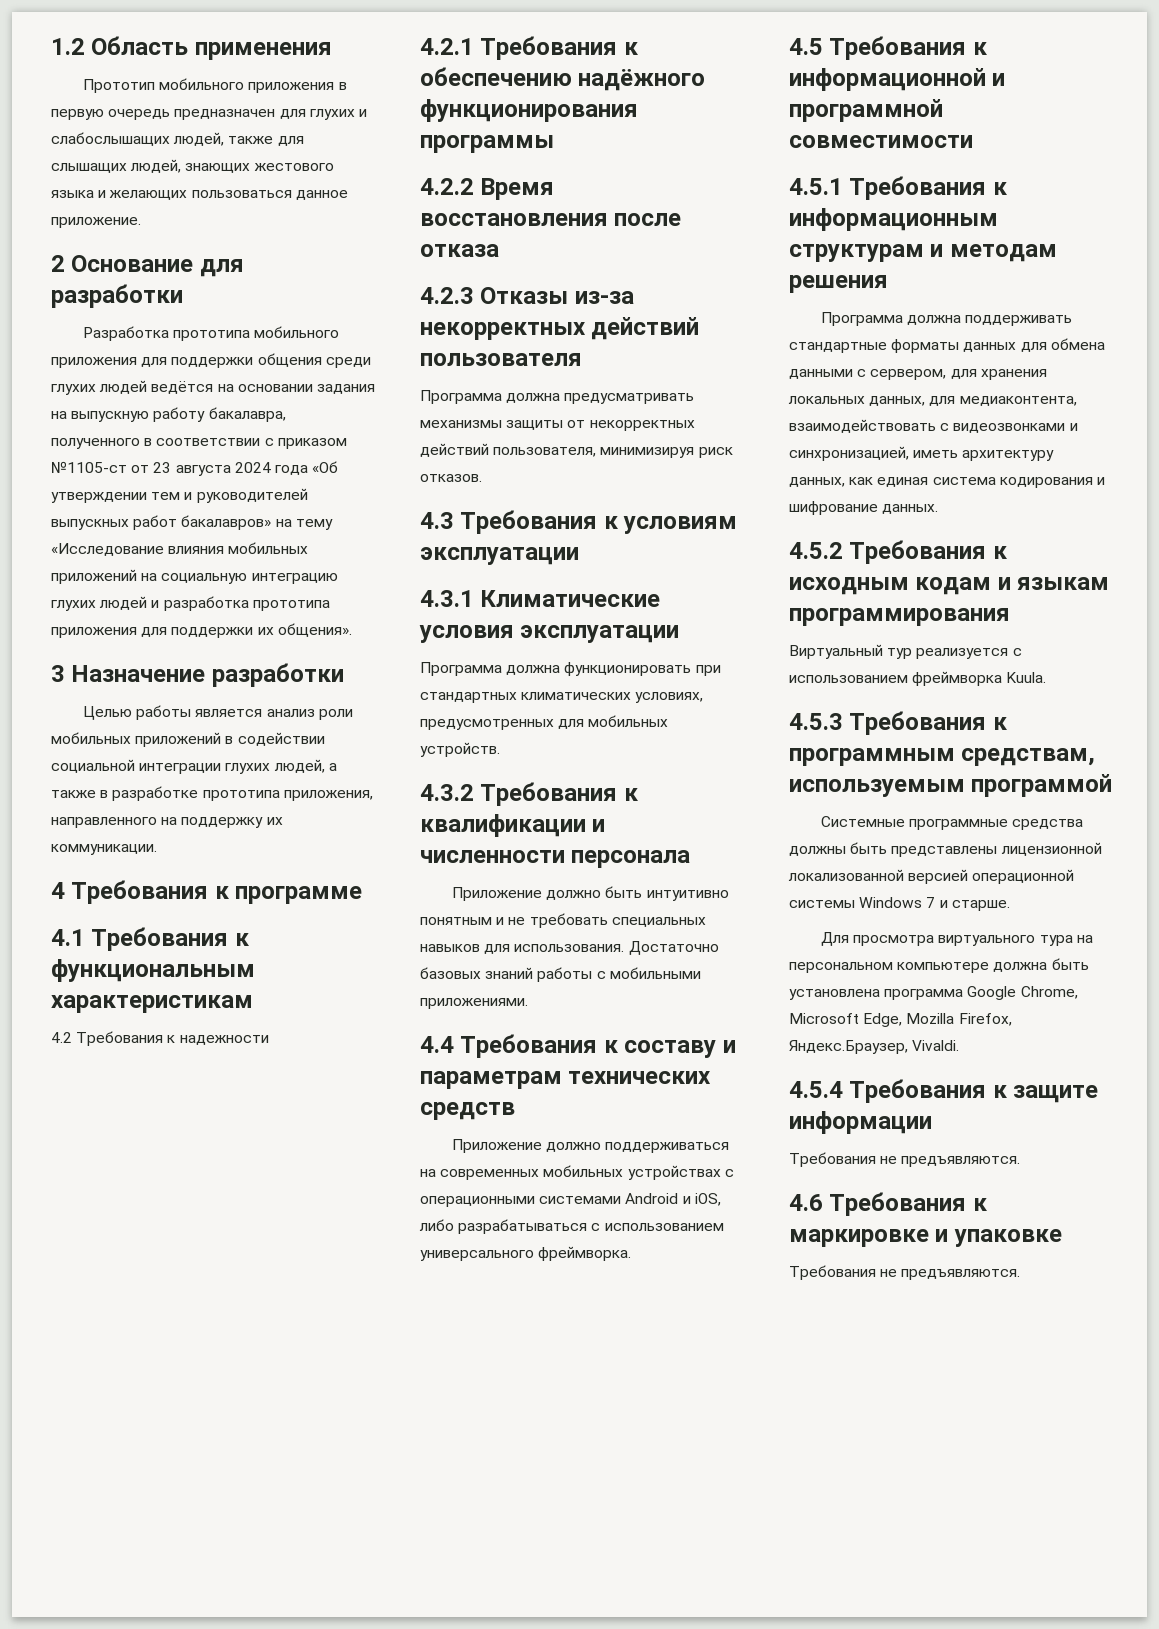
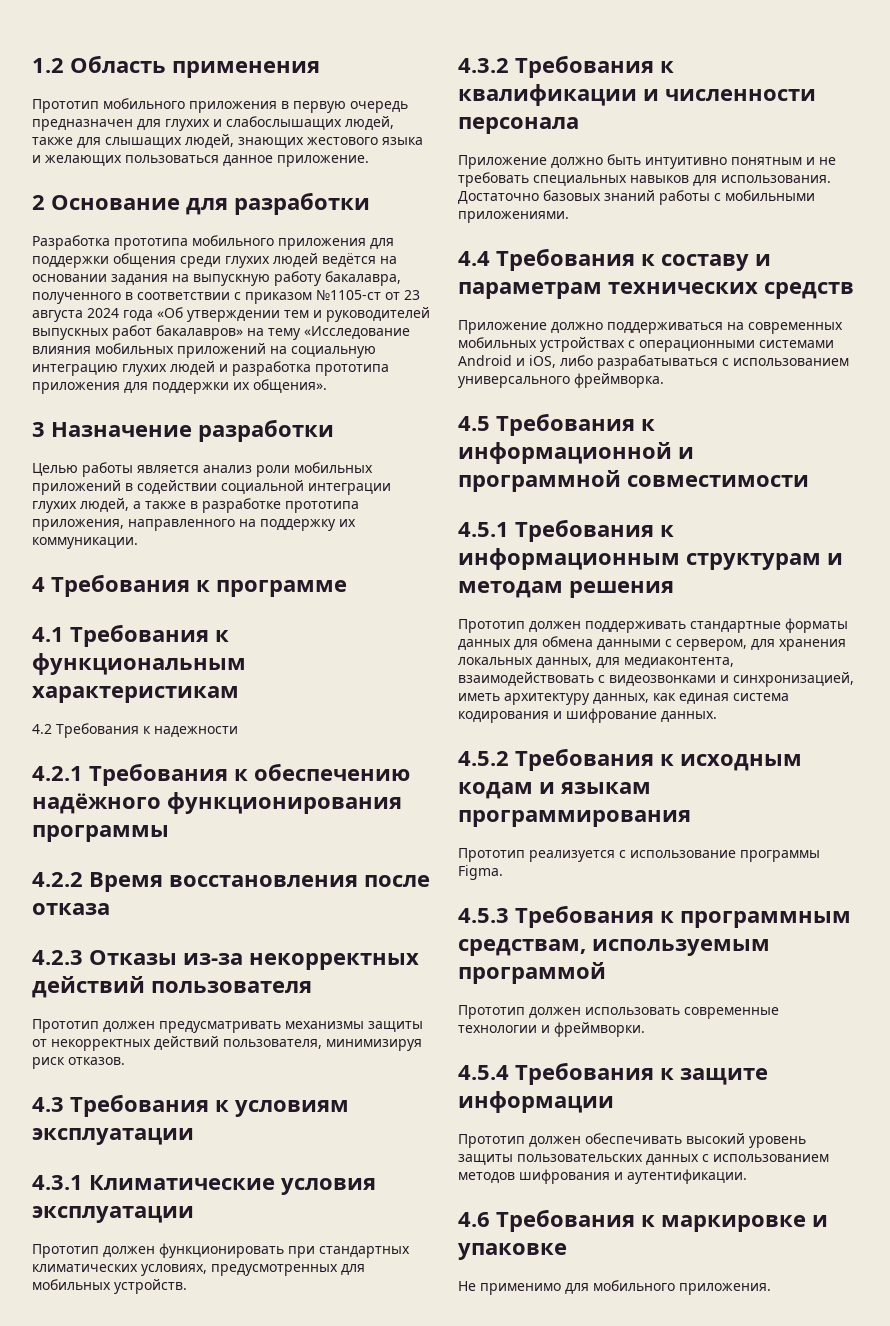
- Программа должна предусматривать механизмы защиты от некорректных действий пользователя, минимизируя риск отказов.
+ Прототип должен предусматривать механизмы защиты от некорректных действий пользователя, минимизируя риск отказов.
- Программа должна функционировать при стандартных климатических условиях, предусмотренных для мобильных устройств.
+ Прототип должен функционировать при стандартных климатических условиях, предусмотренных для мобильных устройств.
- Программа должна поддерживать стандартные форматы данных для обмена данными с сервером, для хранения локальных данных, для медиаконтента, взаимодействовать с видеозвонками и синхронизацией, иметь архитектуру данных, как единая система кодирования и шифрование данных.
+ Прототип должен поддерживать стандартные форматы данных для обмена данными с сервером, для хранения локальных данных, для медиаконтента, взаимодействовать с видеозвонками и синхронизацией, иметь архитектуру данных, как единая система кодирования и шифрование данных.
- Виртуальный тур реализуется с использованием фреймворка Kuula.
+ Прототип реализуется с использование программы Figma.
- Системные программные средства должны быть представлены лицензионной локализованной версией операционной системы Windows 7 и старше.
- Для просмотра виртуального тура на персональном компьютере должна быть установлена программа Google Chrome, Microsoft Edge, Mozilla Firefox, Яндекс.Браузер, Vivaldi.
+ Прототип должен использовать современные технологии и фреймворки.
  4.5.4 Требования к защите информации
- Требования не предъявляются.
+ Прототип должен обеспечивать высокий уровень защиты пользовательских данных с использованием методов шифрования и аутентификации.
  4.6 Требования к маркировке и упаковке
- Требования не предъявляются.
+ Не применимо для мобильного приложения.

